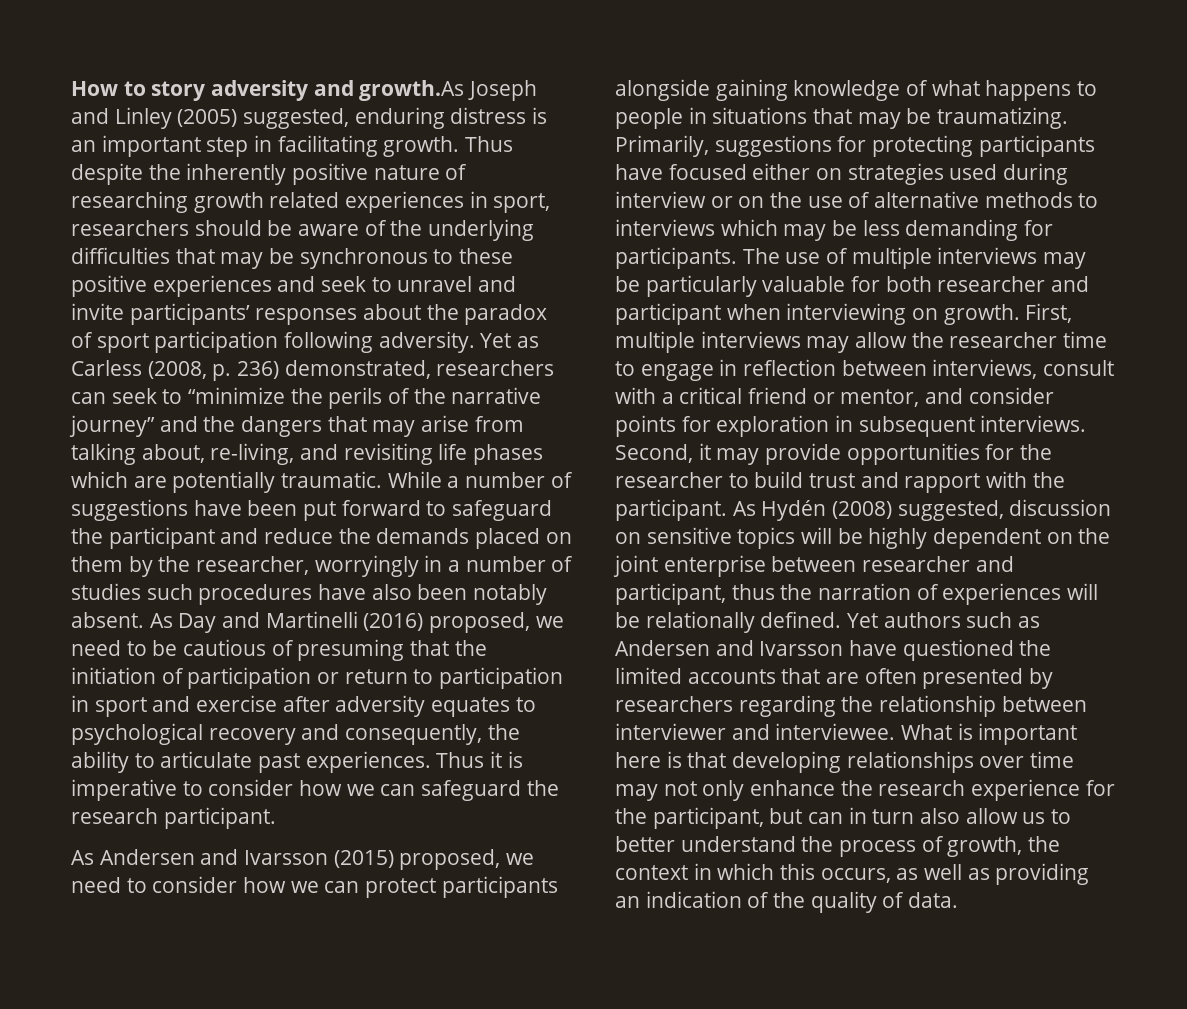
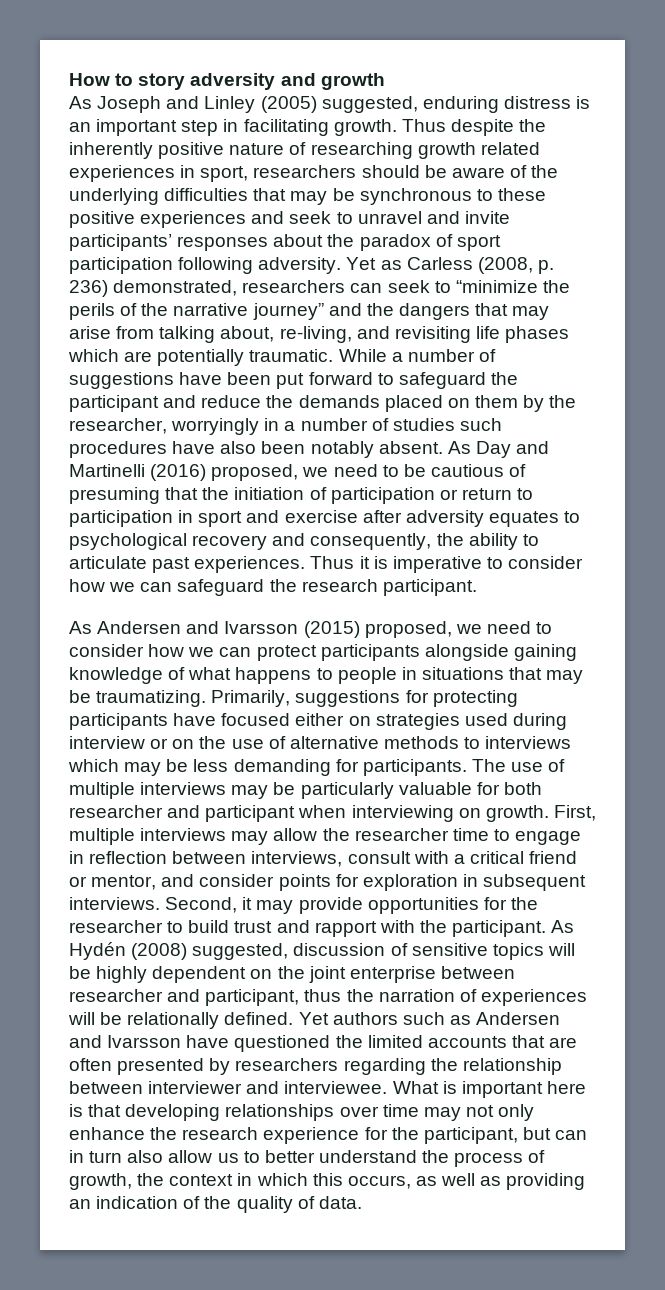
- How to story adversity and growth.As Joseph and Linley (2005) suggested, enduring distress is an important step in facilitating growth.
+ How to story adversity and growth
+ As Joseph and Linley (2005) suggested, enduring distress is an important step in facilitating growth.
- As Hydén (2008) suggested, discussion on sensitive topics will be highly dependent on the joint enterprise between researcher and participant, thus the narration of experiences will be relationally defined.
+ As Hydén (2008) suggested, discussion of sensitive topics will be highly dependent on the joint enterprise between researcher and participant, thus the narration of experiences will be relationally defined.

